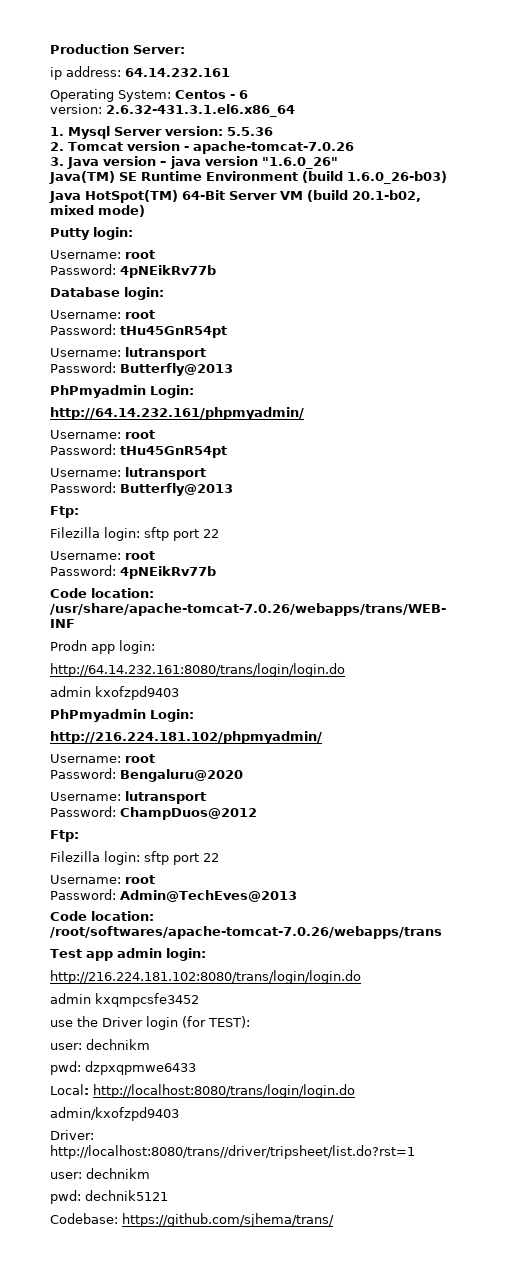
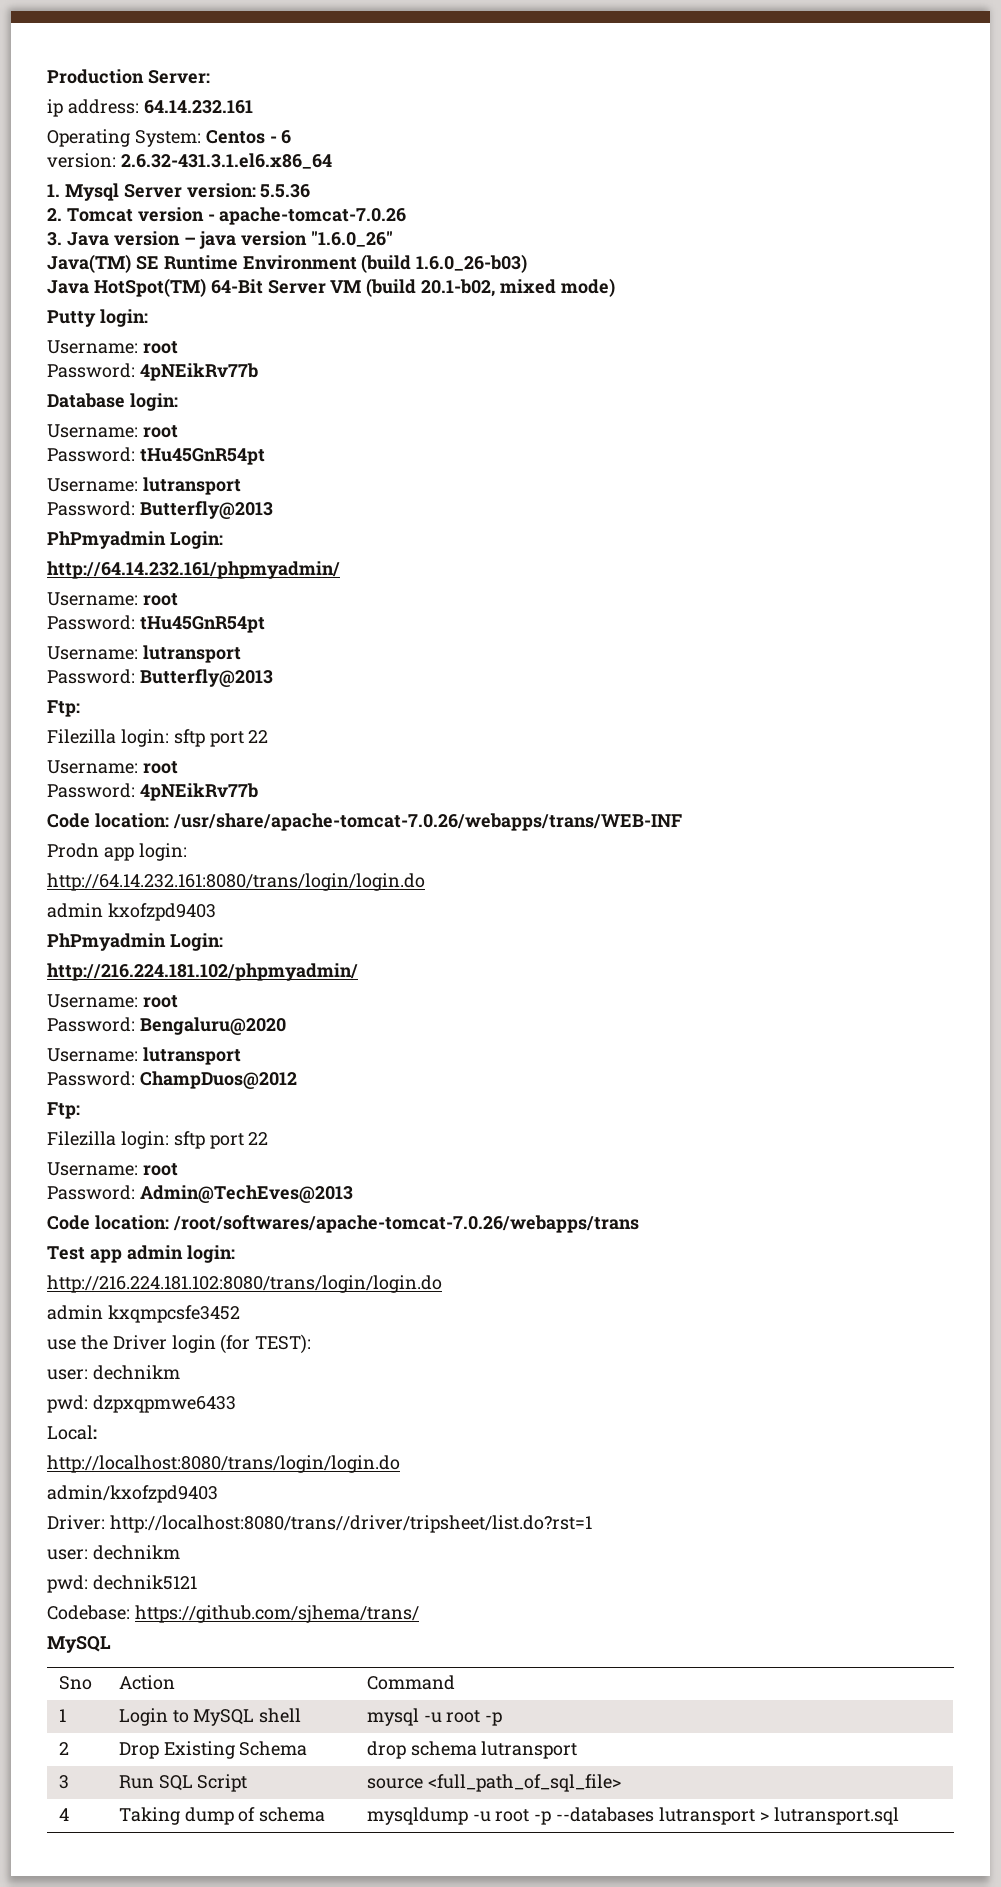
- Local: http://localhost:8080/trans/login/login.do
+ Local:
+ http://localhost:8080/trans/login/login.do
  Codebase: https://github.com/sjhema/trans/
+ MySQL
+ Sno | Action | Command
+ 1 | Login to MySQL shell | mysql -u root -p
+ 2 | Drop Existing Schema | drop schema lutransport
+ 3 | Run SQL Script | source <full_path_of_sql_file>
+ 4 | Taking dump of schema | mysqldump -u root -p --databases lutransport > lutransport.sql

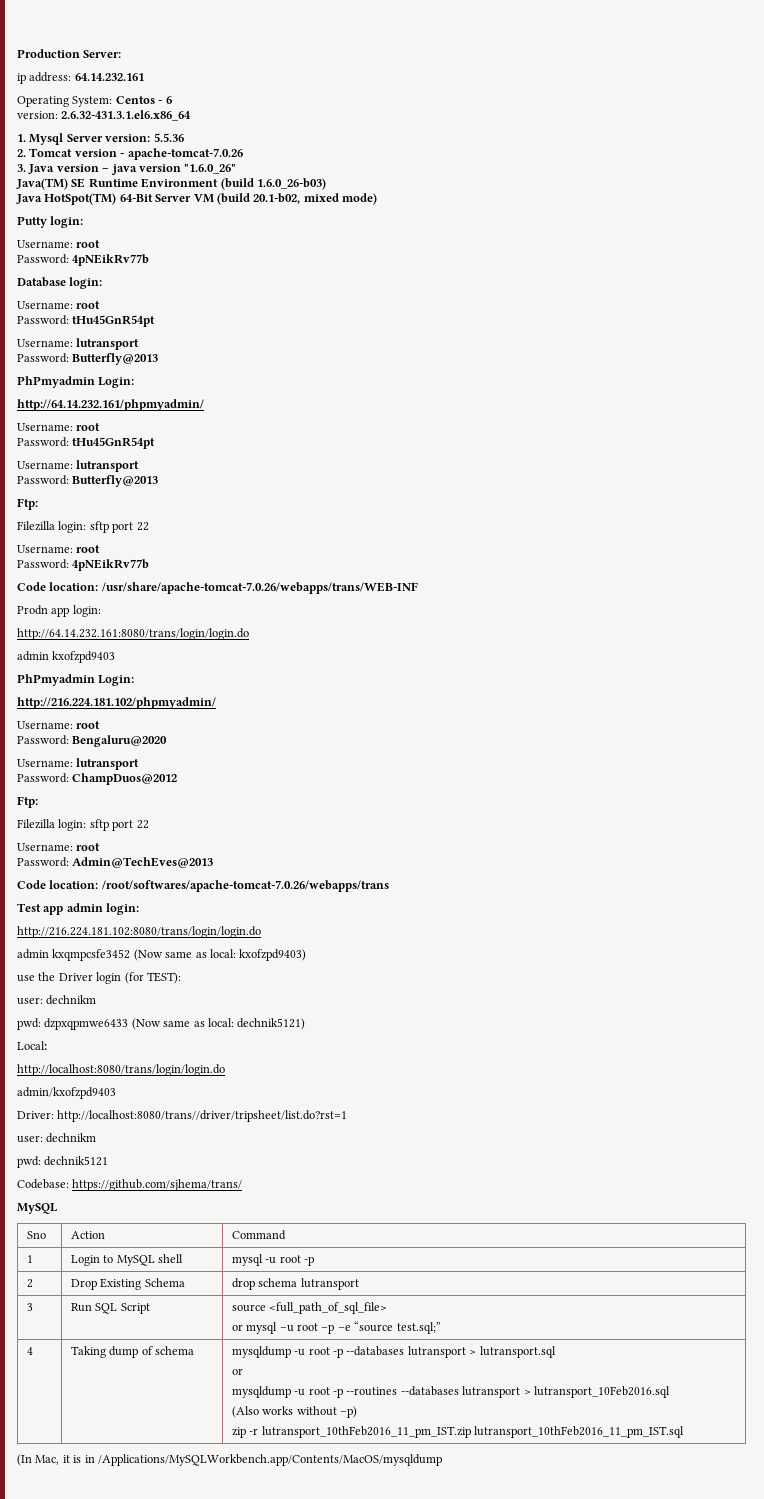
- admin kxqmpcsfe3452
+ admin kxqmpcsfe3452 (Now same as local: kxofzpd9403)
- pwd: dzpxqpmwe6433
+ pwd: dzpxqpmwe6433 (Now same as local: dechnik5121)
  3 | Run SQL Script | source <full_path_of_sql_file>
+ or mysql –u root –p –e “source test.sql;”
  4 | Taking dump of schema | mysqldump -u root -p --databases lutransport > lutransport.sql
+ or
+ mysqldump -u root -p --routines --databases lutransport > lutransport_10Feb2016.sql
+ (Also works without –p)
+ zip -r lutransport_10thFeb2016_11_pm_IST.zip lutransport_10thFeb2016_11_pm_IST.sql
+ (In Mac, it is in /Applications/MySQLWorkbench.app/Contents/MacOS/mysqldump

